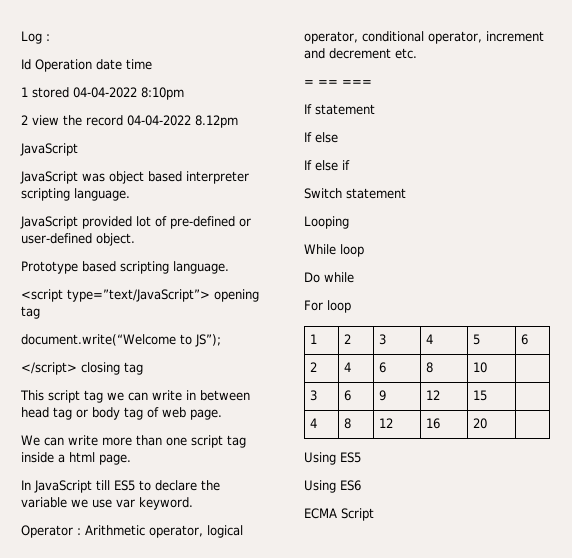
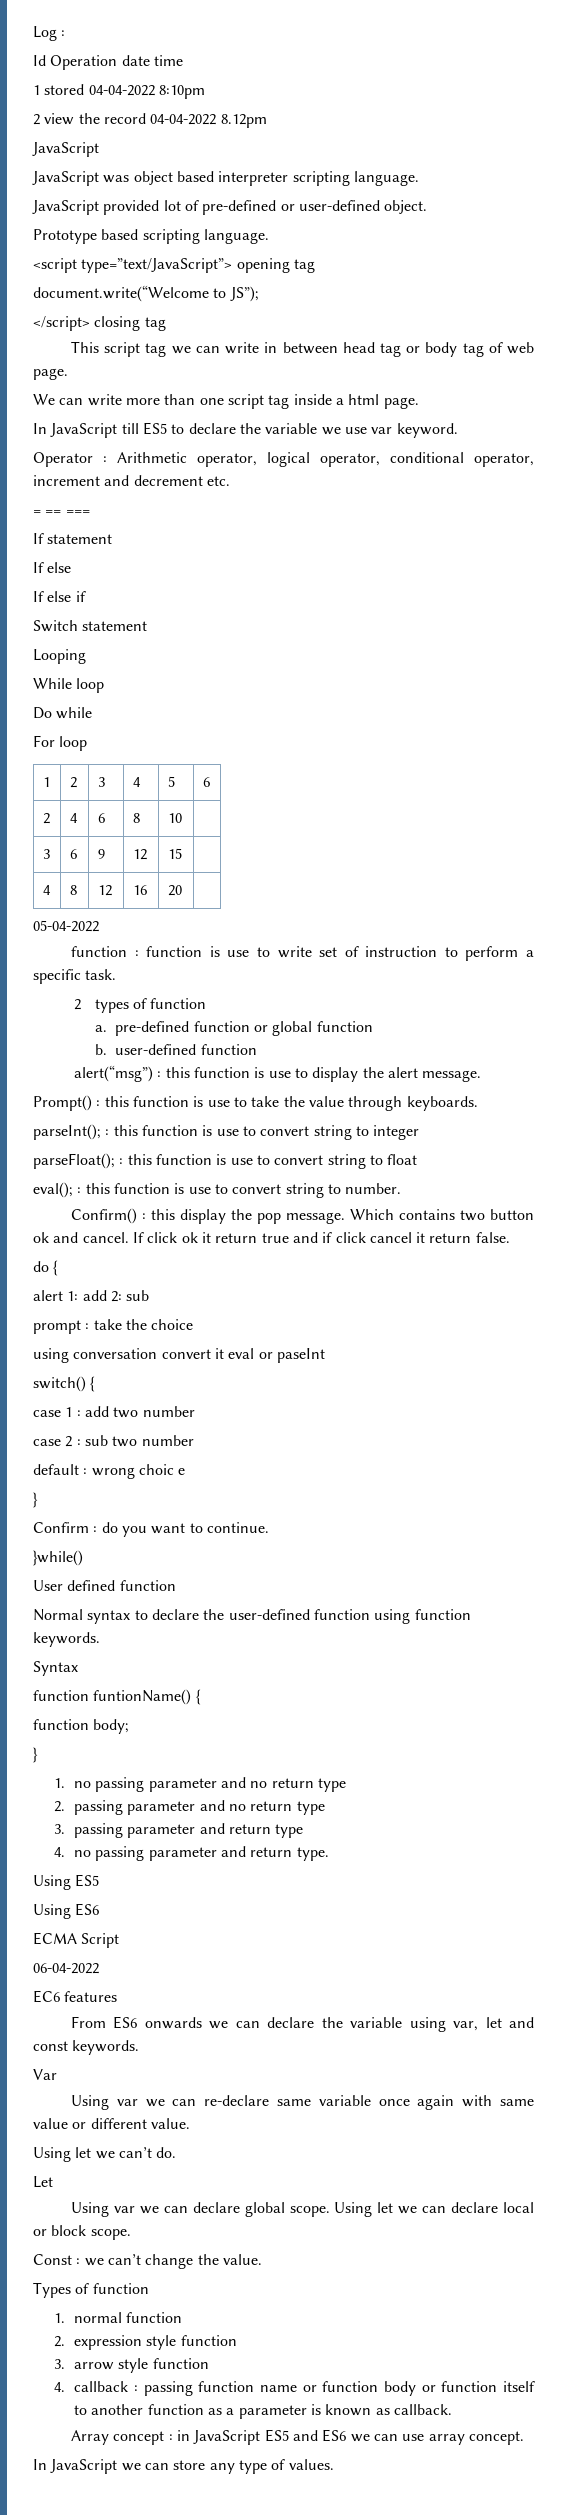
+ 05-04-2022
+ function : function is use to write set of instruction to perform a specific task.
+ 2 types of function
+ a. pre-defined function or global function
+ b. user-defined function
+ alert(“msg”) : this function is use to display the alert message.
+ Prompt() : this function is use to take the value through keyboards.
+ parseInt(); : this function is use to convert string to integer
+ parseFloat(); : this function is use to convert string to float
+ eval(); : this function is use to convert string to number.
+ Confirm() : this display the pop message. Which contains two button ok and cancel. If click ok it return true and if click cancel it return false.
+ do {
+ alert 1: add 2: sub
+ prompt : take the choice
+ using conversation convert it eval or paseInt
+ switch() {
+ case 1 : add two number
+ case 2 : sub two number
+ default : wrong choic e
+ }
+ Confirm : do you want to continue.
+ }while()
+ User defined function
+ Normal syntax to declare the user-defined function using function keywords.
+ Syntax
+ function funtionName() {
+ function body;
+ }
+ 1. no passing parameter and no return type
+ 2. passing parameter and no return type
+ 3. passing parameter and return type
+ 4. no passing parameter and return type.
+ 06-04-2022
+ EC6 features
+ From ES6 onwards we can declare the variable using var, let and const keywords.
+ Var
+ Using var we can re-declare same variable once again with same value or different value.
+ Using let we can’t do.
+ Let
+ Using var we can declare global scope. Using let we can declare local or block scope.
+ Const : we can’t change the value.
+ Types of function
+ 1. normal function
+ 2. expression style function
+ 3. arrow style function
+ 4. callback : passing function name or function body or function itself to another function as a parameter is known as callback.
+ Array concept : in JavaScript ES5 and ES6 we can use array concept.
+ In JavaScript we can store any type of values.

